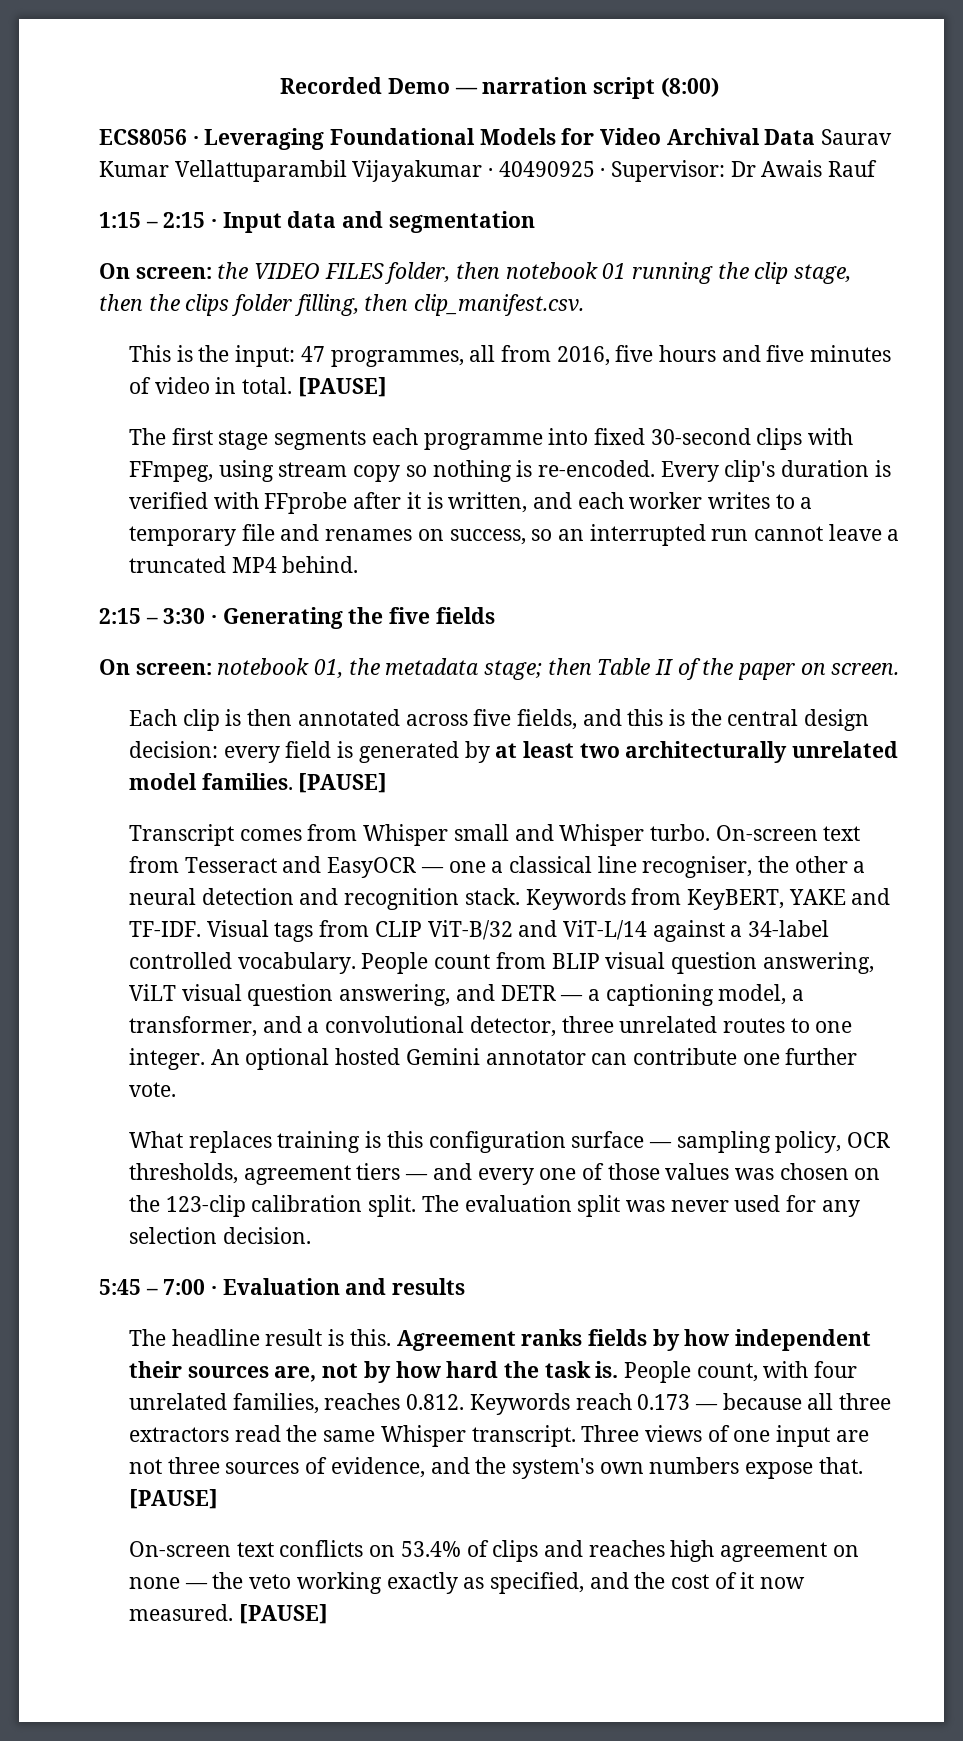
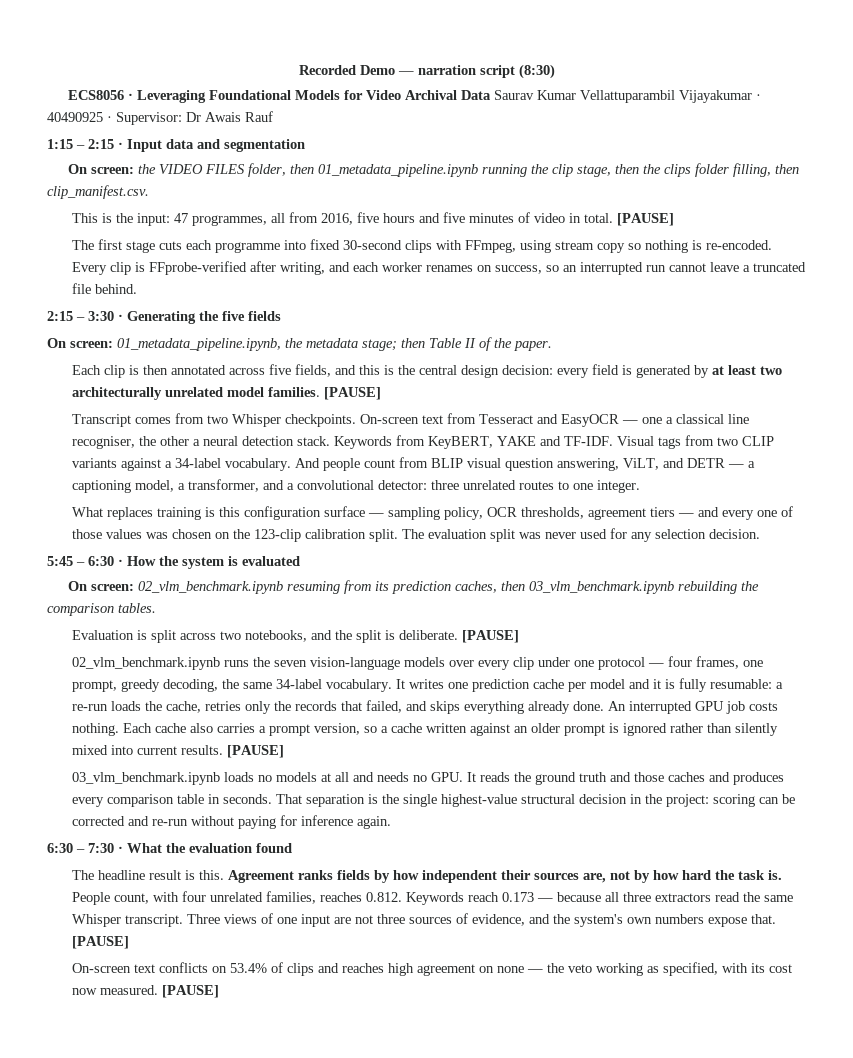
- Recorded Demo — narration script (8:00)
+ Recorded Demo — narration script (8:30)
- On screen: the VIDEO FILES folder, then notebook 01 running the clip stage, then the clips folder filling, then clip_manifest.csv.
+ On screen: the VIDEO FILES folder, then 01_metadata_pipeline.ipynb running the clip stage, then the clips folder filling, then clip_manifest.csv.
- The first stage segments each programme into fixed 30-second clips with FFmpeg, using stream copy so nothing is re-encoded.
+ The first stage cuts each programme into fixed 30-second clips with FFmpeg, using stream copy so nothing is re-encoded.
- Every clip's duration is verified with FFprobe after it is written, and each worker writes to a temporary file and renames on success, so an interrupted run cannot leave a truncated MP4 behind.
+ Every clip is FFprobe-verified after writing, and each worker renames on success, so an interrupted run cannot leave a truncated file behind.
- On screen: notebook 01, the metadata stage; then Table II of the paper on screen.
+ On screen: 01_metadata_pipeline.ipynb, the metadata stage; then Table II of the paper.
- Transcript comes from Whisper small and Whisper turbo.
+ Transcript comes from two Whisper checkpoints.
- On-screen text from Tesseract and EasyOCR — one a classical line recogniser, the other a neural detection and recognition stack.
+ On-screen text from Tesseract and EasyOCR — one a classical line recogniser, the other a neural detection stack.
- Visual tags from CLIP ViT-B/32 and ViT-L/14 against a 34-label controlled vocabulary. People count from BLIP visual question answering, ViLT visual question answering, and DETR — a captioning model, a transformer, and a convolutional detector, three unrelated routes to one integer. An optional hosted Gemini annotator can contribute one further vote.
+ Visual tags from two CLIP variants against a 34-label vocabulary. And people count from BLIP visual question answering, ViLT, and DETR — a captioning model, a transformer, and a convolutional detector: three unrelated routes to one integer.
- 5:45 – 7:00 · Evaluation and results
+ 5:45 – 6:30 · How the system is evaluated
+ On screen: 02_vlm_benchmark.ipynb resuming from its prediction caches, then 03_vlm_benchmark.ipynb rebuilding the comparison tables.
+ Evaluation is split across two notebooks, and the split is deliberate. [PAUSE]
+ 02_vlm_benchmark.ipynb runs the seven vision-language models over every clip under one protocol — four frames, one prompt, greedy decoding, the same 34-label vocabulary. It writes one prediction cache per model and it is fully resumable: a re-run loads the cache, retries only the records that failed, and skips everything already done. An interrupted GPU job costs nothing. Each cache also carries a prompt version, so a cache written against an older prompt is ignored rather than silently mixed into current results. [PAUSE]
+ 03_vlm_benchmark.ipynb loads no models at all and needs no GPU. It reads the ground truth and those caches and produces every comparison table in seconds. That separation is the single highest-value structural decision in the project: scoring can be corrected and re-run without paying for inference again.
+ 6:30 – 7:30 · What the evaluation found
- On-screen text conflicts on 53.4% of clips and reaches high agreement on none — the veto working exactly as specified, and the cost of it now measured.
+ On-screen text conflicts on 53.4% of clips and reaches high agreement on none — the veto working as specified, with its cost now measured.

